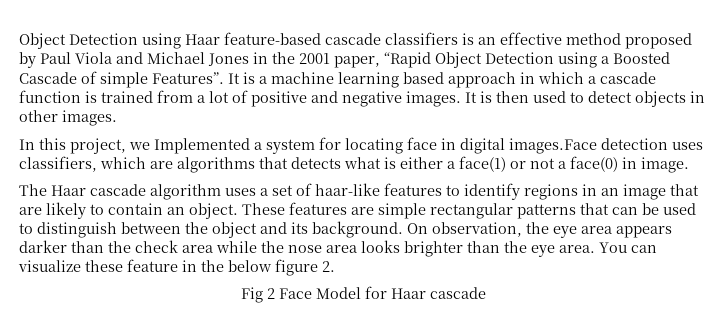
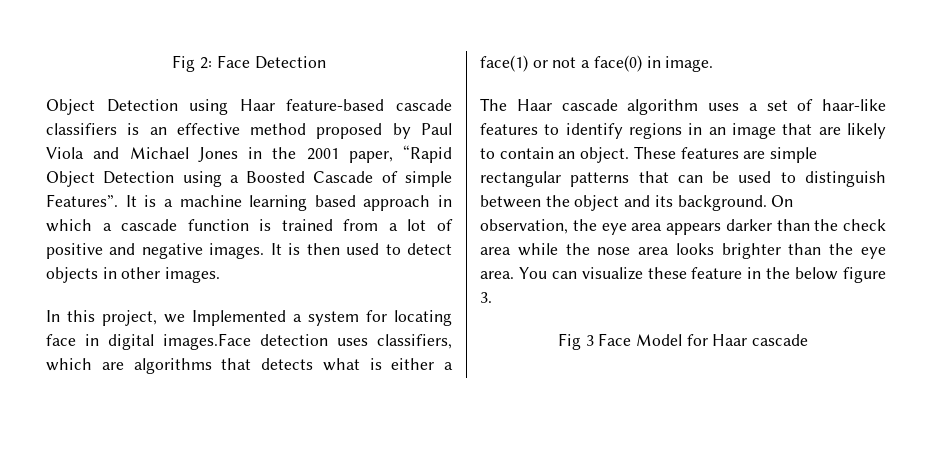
+ Fig 2: Face Detection
- You can visualize these feature in the below figure 2.
- Fig 2 Face Model for Haar cascade
+ You can visualize these feature in the below figure 3.
+ Fig 3 Face Model for Haar cascade

